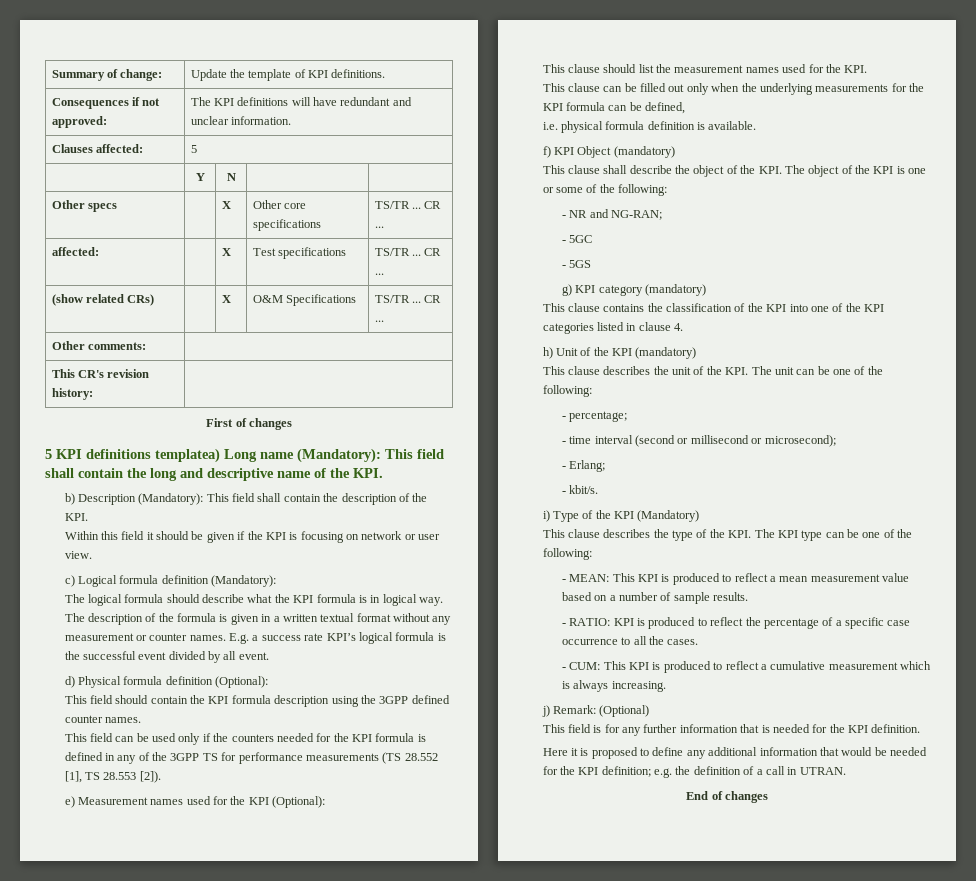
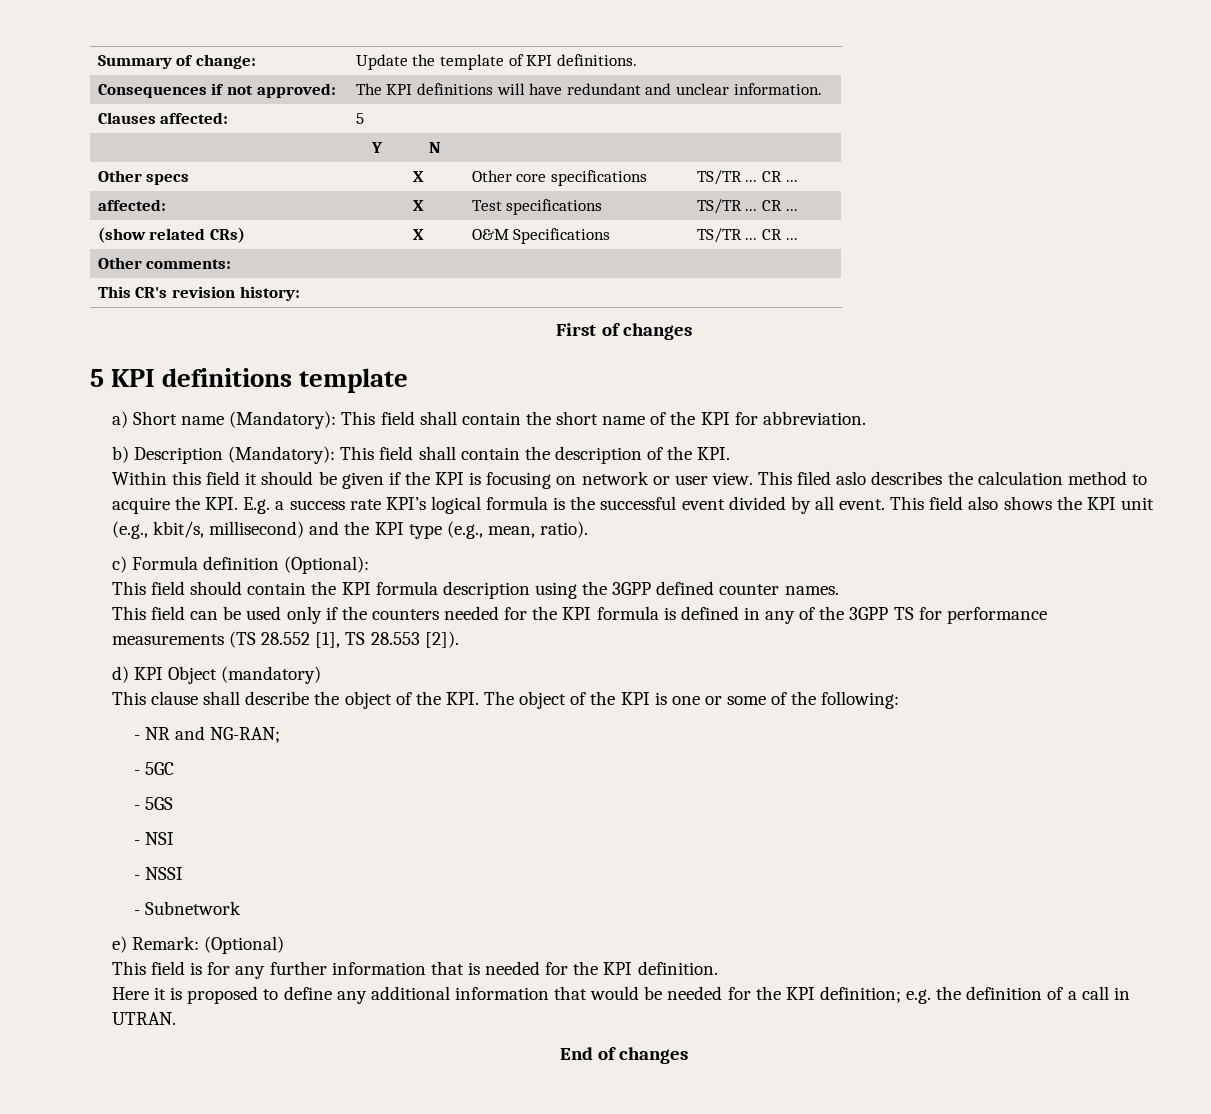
- 5 KPI definitions templatea) Long name (Mandatory): This field shall contain the long and descriptive name of the KPI.
+ 5 KPI definitions template
+ a) Short name (Mandatory): This field shall contain the short name of the KPI for abbreviation.
- Within this field it should be given if the KPI is focusing on network or user view.
- c) Logical formula definition (Mandatory):
- The logical formula should describe what the KPI formula is in logical way. The description of the formula is given in a written textual format without any measurement or counter names. E.g. a success rate KPI’s logical formula is the successful event divided by all event.
- d) Physical formula definition (Optional):
+ Within this field it should be given if the KPI is focusing on network or user view. This filed aslo describes the calculation method to acquire the KPI. E.g. a success rate KPI’s logical formula is the successful event divided by all event. This field also shows the KPI unit (e.g., kbit/s, millisecond) and the KPI type (e.g., mean, ratio).
+ c) Formula definition (Optional):
- e) Measurement names used for the KPI (Optional):
- This clause should list the measurement names used for the KPI.
- This clause can be filled out only when the underlying measurements for the KPI formula can be defined,
- i.e. physical formula definition is available.
- f) KPI Object (mandatory)
+ d) KPI Object (mandatory)
- g) KPI category (mandatory)
- This clause contains the classification of the KPI into one of the KPI categories listed in clause 4.
- h) Unit of the KPI (mandatory)
- This clause describes the unit of the KPI. The unit can be one of the following:
- - percentage;
- - time interval (second or millisecond or microsecond);
- - Erlang;
- - kbit/s.
- i) Type of the KPI (Mandatory)
- This clause describes the type of the KPI. The KPI type can be one of the following:
- - MEAN: This KPI is produced to reflect a mean measurement value based on a number of sample results.
- - RATIO: KPI is produced to reflect the percentage of a specific case occurrence to all the cases.
- - CUM: This KPI is produced to reflect a cumulative measurement which is always increasing.
- j) Remark: (Optional)
+ - NSI
+ - NSSI
+ - Subnetwork
+ e) Remark: (Optional)

